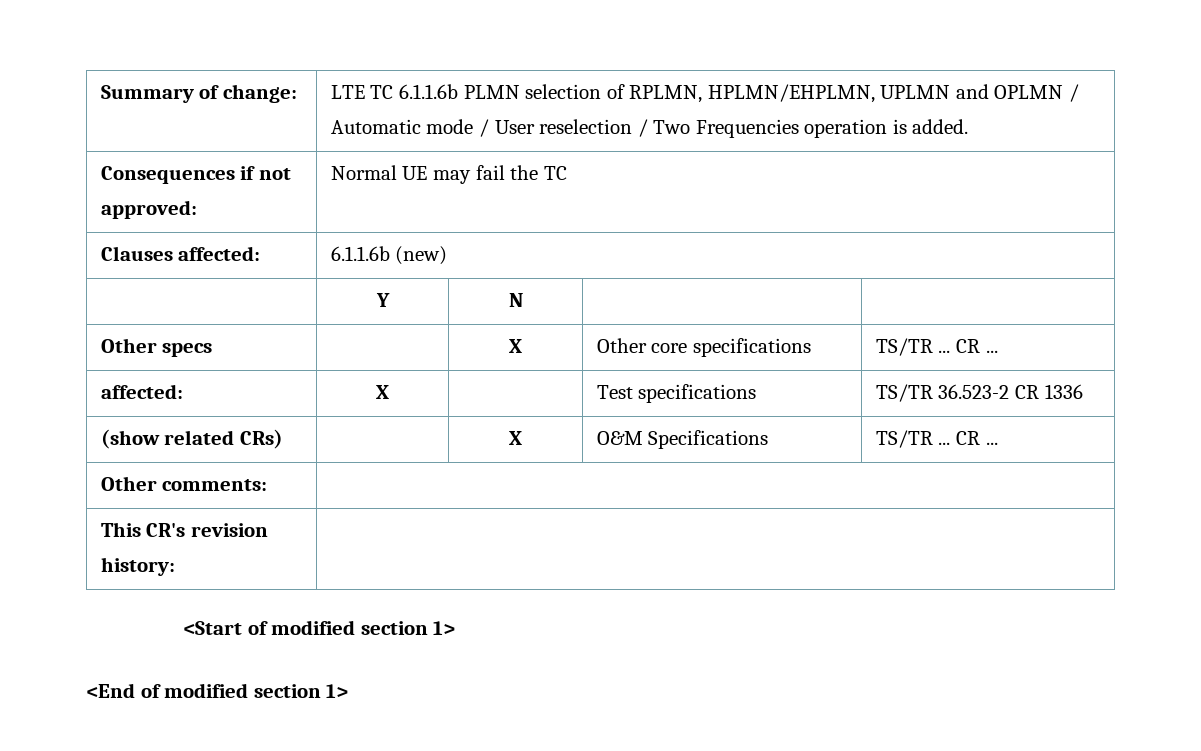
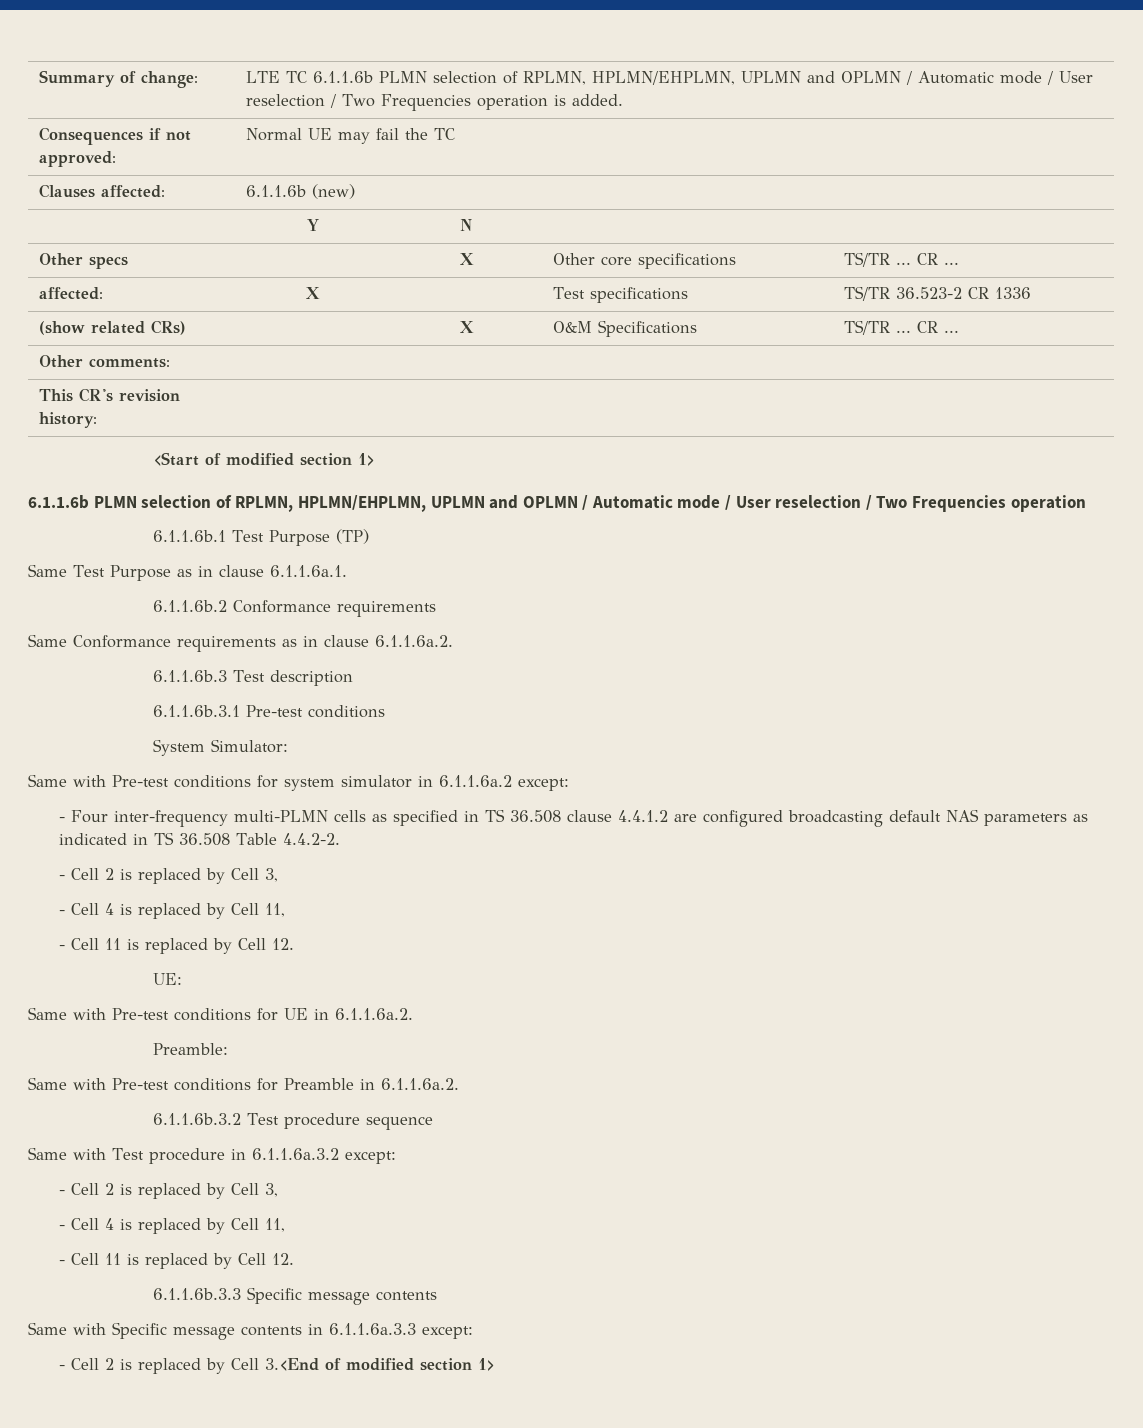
  <Start of modified section 1>
- <End of modified section 1>
+ 6.1.1.6b PLMN selection of RPLMN, HPLMN/EHPLMN, UPLMN and OPLMN / Automatic mode / User reselection / Two Frequencies operation
+ 6.1.1.6b.1 Test Purpose (TP)
+ Same Test Purpose as in clause 6.1.1.6a.1.
+ 6.1.1.6b.2 Conformance requirements
+ Same Conformance requirements as in clause 6.1.1.6a.2.
+ 6.1.1.6b.3 Test description
+ 6.1.1.6b.3.1 Pre-test conditions
+ System Simulator:
+ Same with Pre-test conditions for system simulator in 6.1.1.6a.2 except:
+ - Four inter-frequency multi-PLMN cells as specified in TS 36.508 clause 4.4.1.2 are configured broadcasting default NAS parameters as indicated in TS 36.508 Table 4.4.2-2.
+ - Cell 2 is replaced by Cell 3,
+ - Cell 4 is replaced by Cell 11,
+ - Cell 11 is replaced by Cell 12.
+ UE:
+ Same with Pre-test conditions for UE in 6.1.1.6a.2.
+ Preamble:
+ Same with Pre-test conditions for Preamble in 6.1.1.6a.2.
+ 6.1.1.6b.3.2 Test procedure sequence
+ Same with Test procedure in 6.1.1.6a.3.2 except:
+ - Cell 2 is replaced by Cell 3,
+ - Cell 4 is replaced by Cell 11,
+ - Cell 11 is replaced by Cell 12.
+ 6.1.1.6b.3.3 Specific message contents
+ Same with Specific message contents in 6.1.1.6a.3.3 except:
+ - Cell 2 is replaced by Cell 3.<End of modified section 1>

